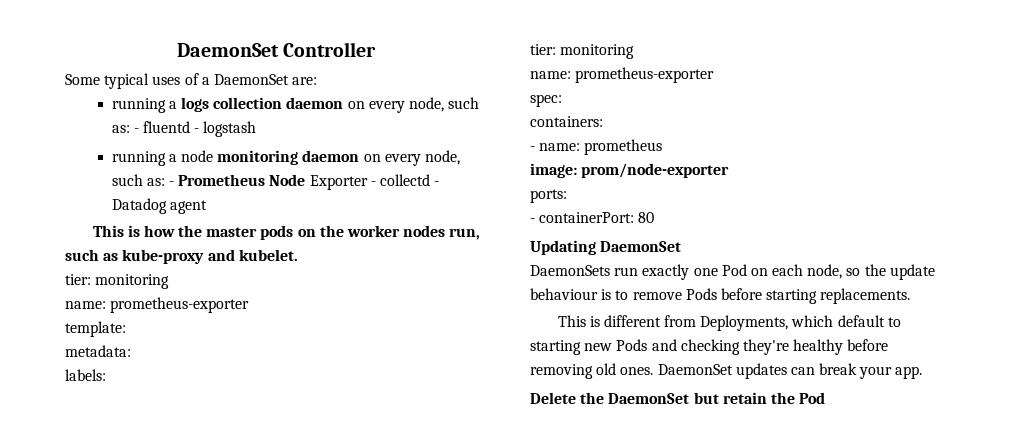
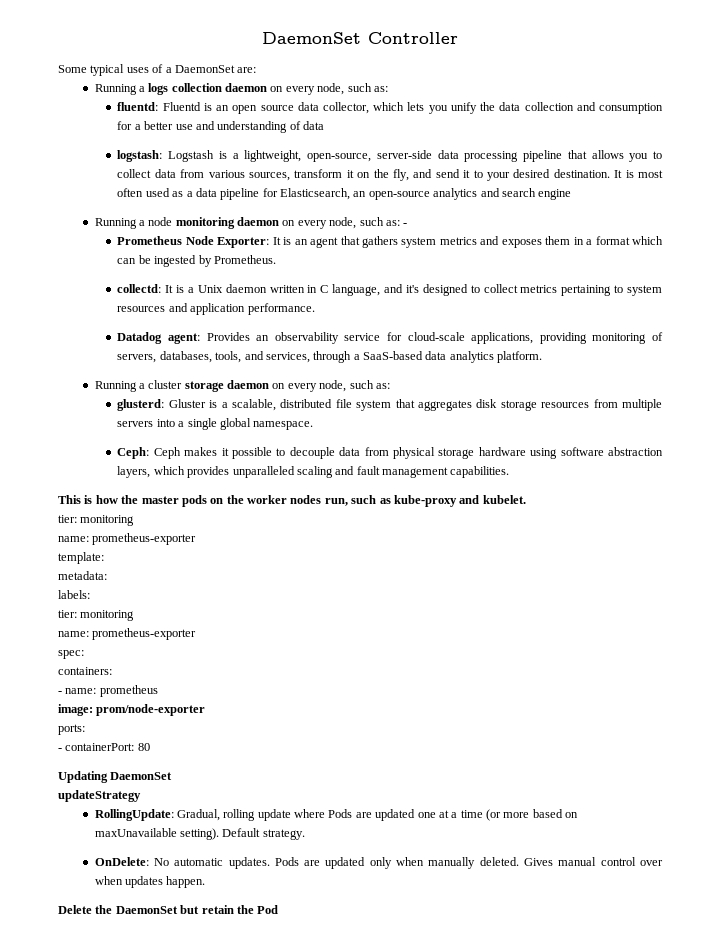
- running a logs collection daemon on every node, such as: - fluentd - logstash
- running a node monitoring daemon on every node, such as: - Prometheus Node Exporter - collectd - Datadog agent
+ Running a logs collection daemon on every node, such as:
+ fluentd: Fluentd is an open source data collector, which lets you unify the data collection and consumption for a better use and understanding of data
+ logstash: Logstash is a lightweight, open-source, server-side data processing pipeline that allows you to collect data from various sources, transform it on the fly, and send it to your desired destination. It is most often used as a data pipeline for Elasticsearch, an open-source analytics and search engine
+ Running a node monitoring daemon on every node, such as: -
+ Prometheus Node Exporter: It is an agent that gathers system metrics and exposes them in a format which can be ingested by Prometheus.
+ collectd: It is a Unix daemon written in C language, and it's designed to collect metrics pertaining to system resources and application performance.
+ Datadog agent: Provides an observability service for cloud-scale applications, providing monitoring of servers, databases, tools, and services, through a SaaS-based data analytics platform.
+ Running a cluster storage daemon on every node, such as:
+ glusterd: Gluster is a scalable, distributed file system that aggregates disk storage resources from multiple servers into a single global namespace.
+ Ceph: Ceph makes it possible to decouple data from physical storage hardware using software abstraction layers, which provides unparalleled scaling and fault management capabilities.
- DaemonSets run exactly one Pod on each node, so the update behaviour is to remove Pods before starting replacements.
- This is different from Deployments, which default to starting new Pods and checking they're healthy before removing old ones. DaemonSet updates can break your app.
+ updateStrategy
+ RollingUpdate: Gradual, rolling update where Pods are updated one at a time (or more based on maxUnavailable setting). Default strategy.
+ OnDelete: No automatic updates. Pods are updated only when manually deleted. Gives manual control over when updates happen.

